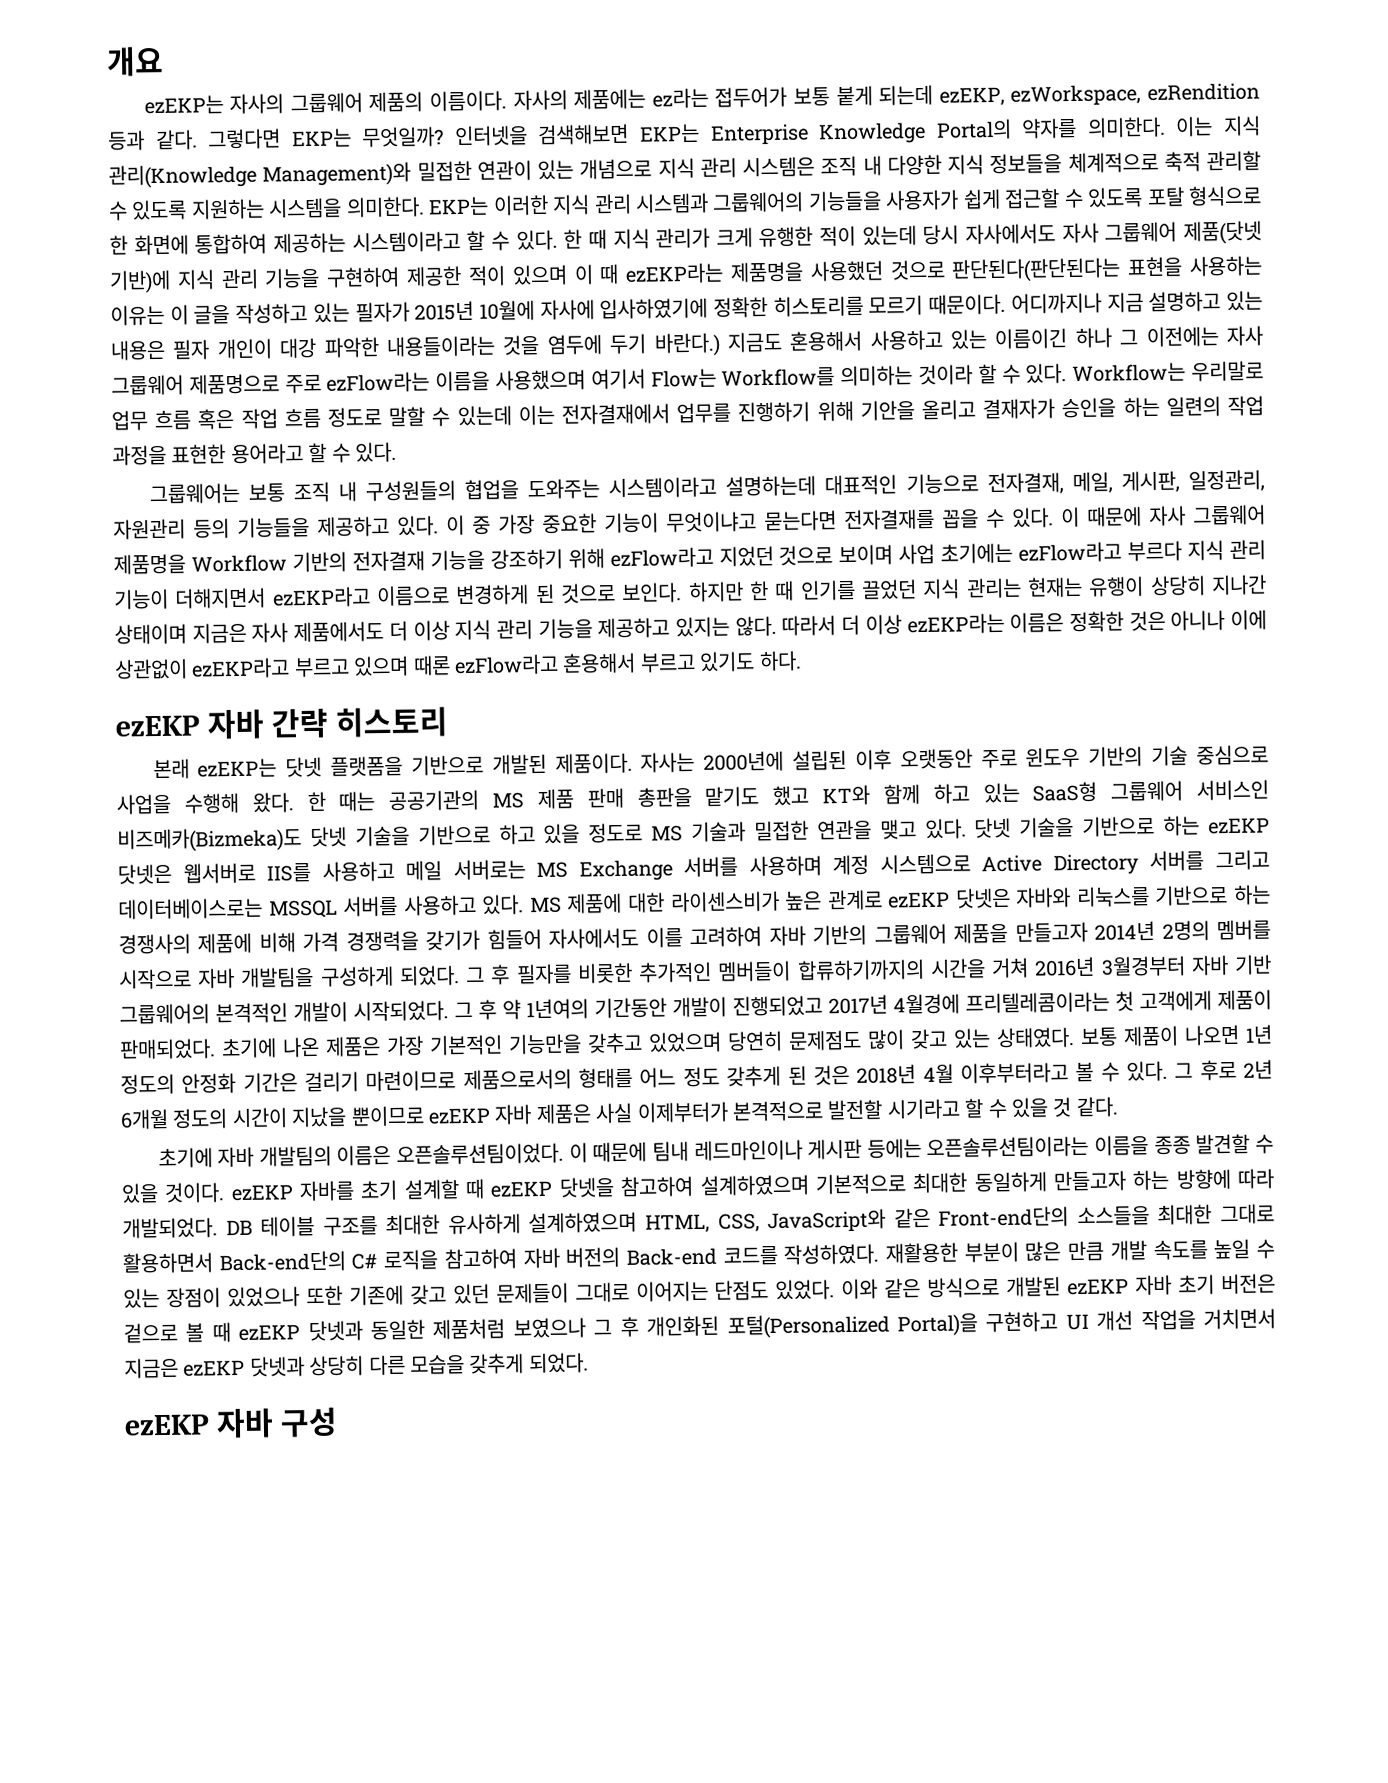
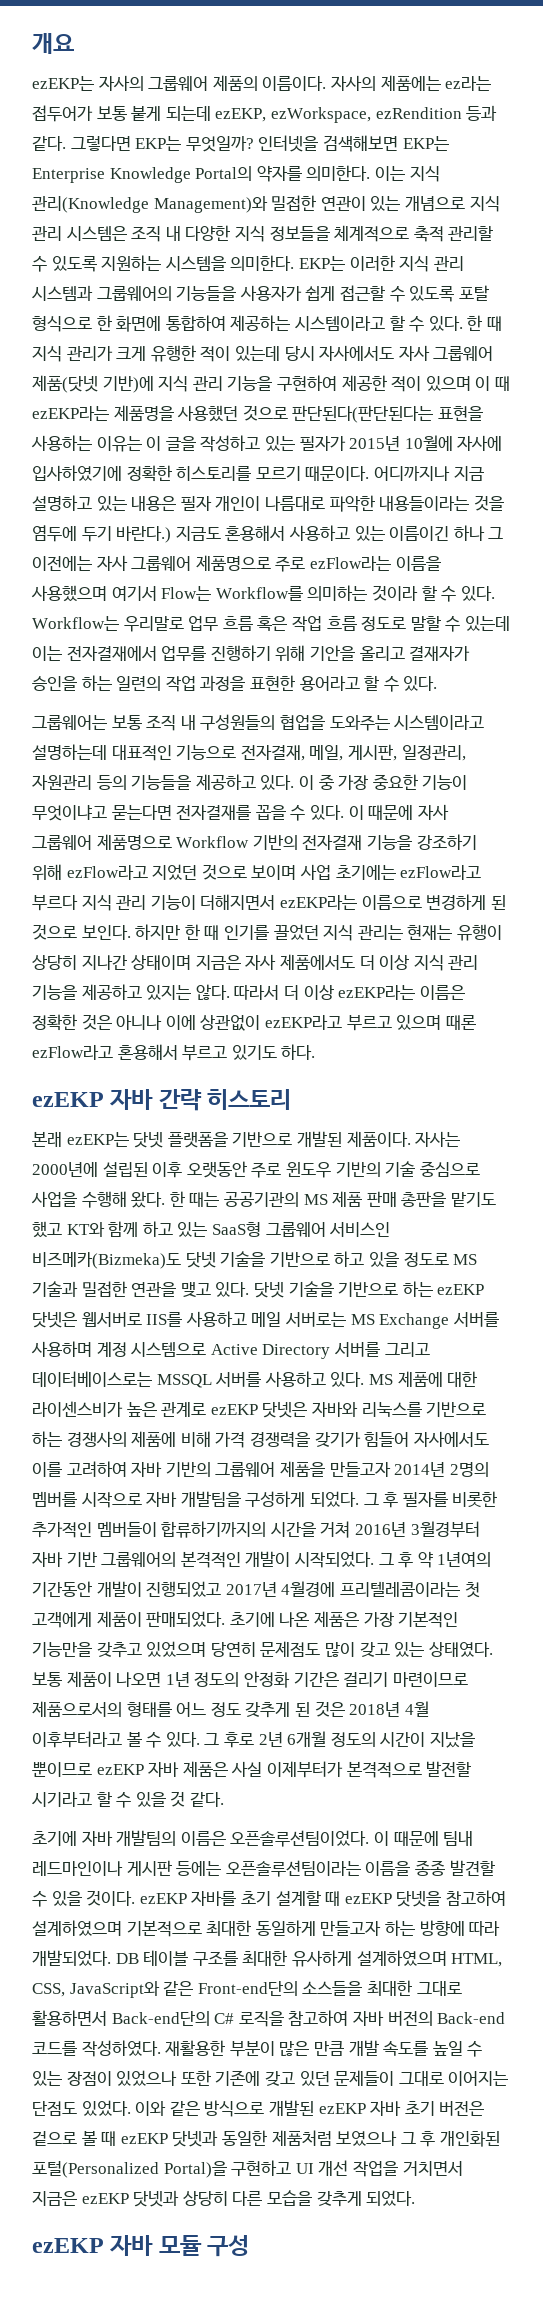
- 어디까지나 지금 설명하고 있는 내용은 필자 개인이 대강 파악한 내용들이라는 것을 염두에 두기 바란다.)
+ 어디까지나 지금 설명하고 있는 내용은 필자 개인이 나름대로 파악한 내용들이라는 것을 염두에 두기 바란다.)
- 이 때문에 자사 그룹웨어 제품명을 Workflow 기반의 전자결재 기능을 강조하기 위해 ezFlow라고 지었던 것으로 보이며 사업 초기에는 ezFlow라고 부르다 지식 관리 기능이 더해지면서 ezEKP라고 이름으로 변경하게 된 것으로 보인다.
+ 이 때문에 자사 그룹웨어 제품명으로 Workflow 기반의 전자결재 기능을 강조하기 위해 ezFlow라고 지었던 것으로 보이며 사업 초기에는 ezFlow라고 부르다 지식 관리 기능이 더해지면서 ezEKP라는 이름으로 변경하게 된 것으로 보인다.
- ezEKP 자바 구성
+ ezEKP 자바 모듈 구성

